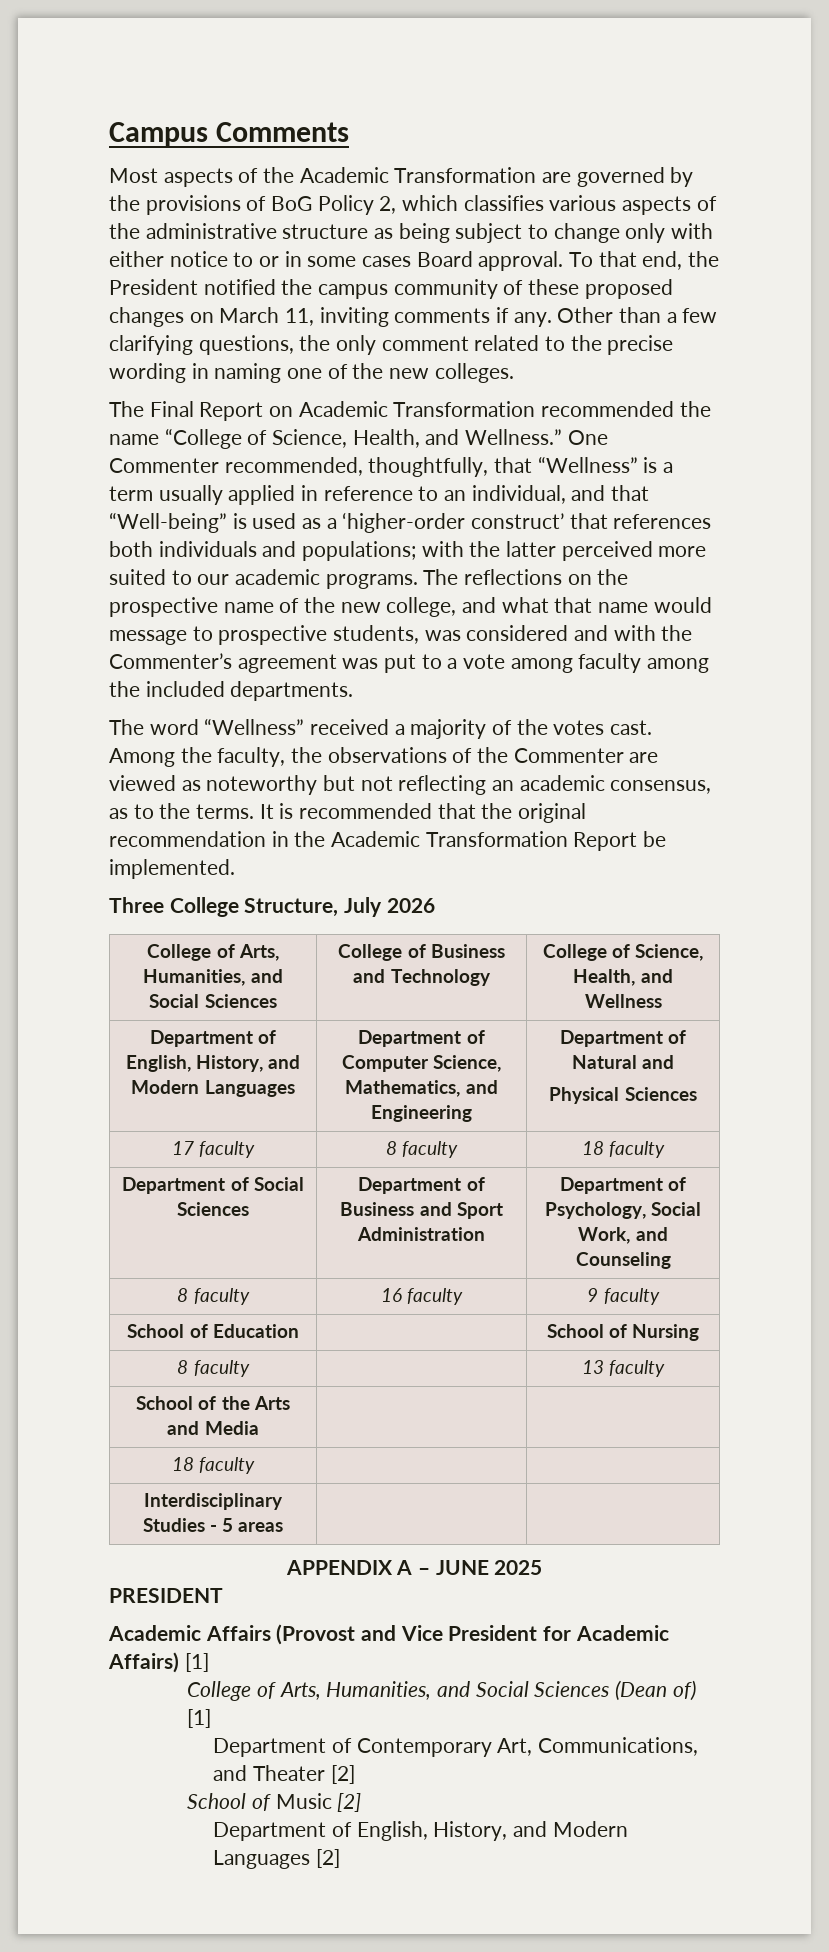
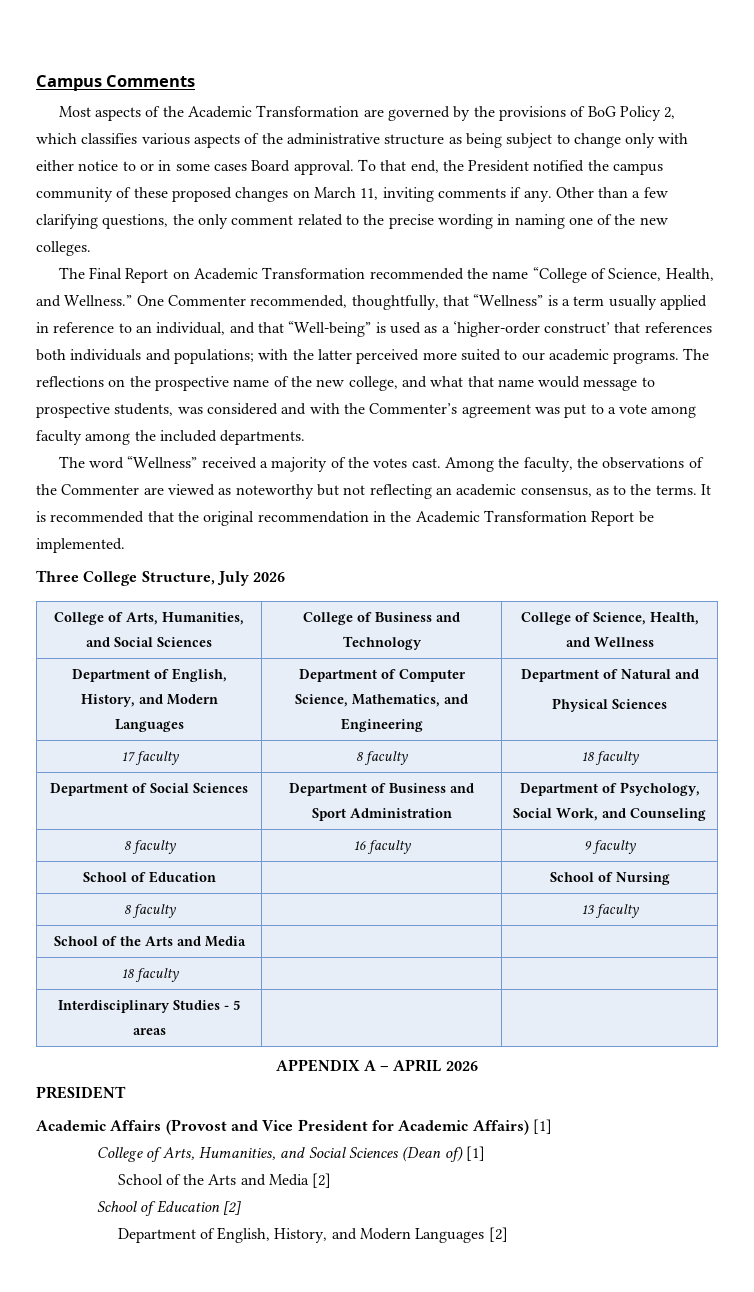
- APPENDIX A – JUNE 2025
+ APPENDIX A – APRIL 2026
- Department of Contemporary Art, Communications, and Theater [2]
+ School of the Arts and Media [2]
- School of Music [2]
+ School of Education [2]

